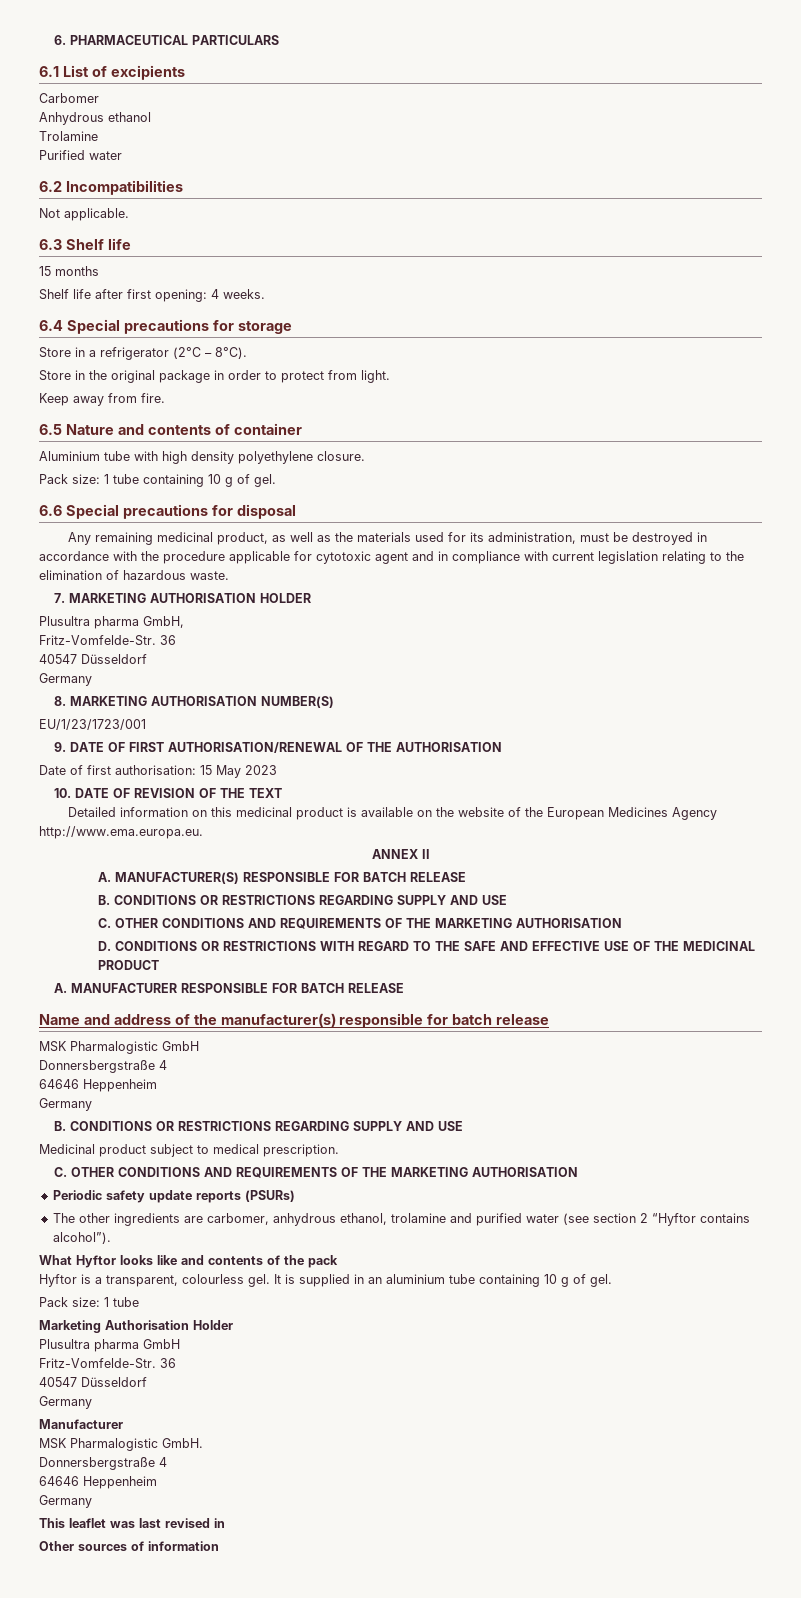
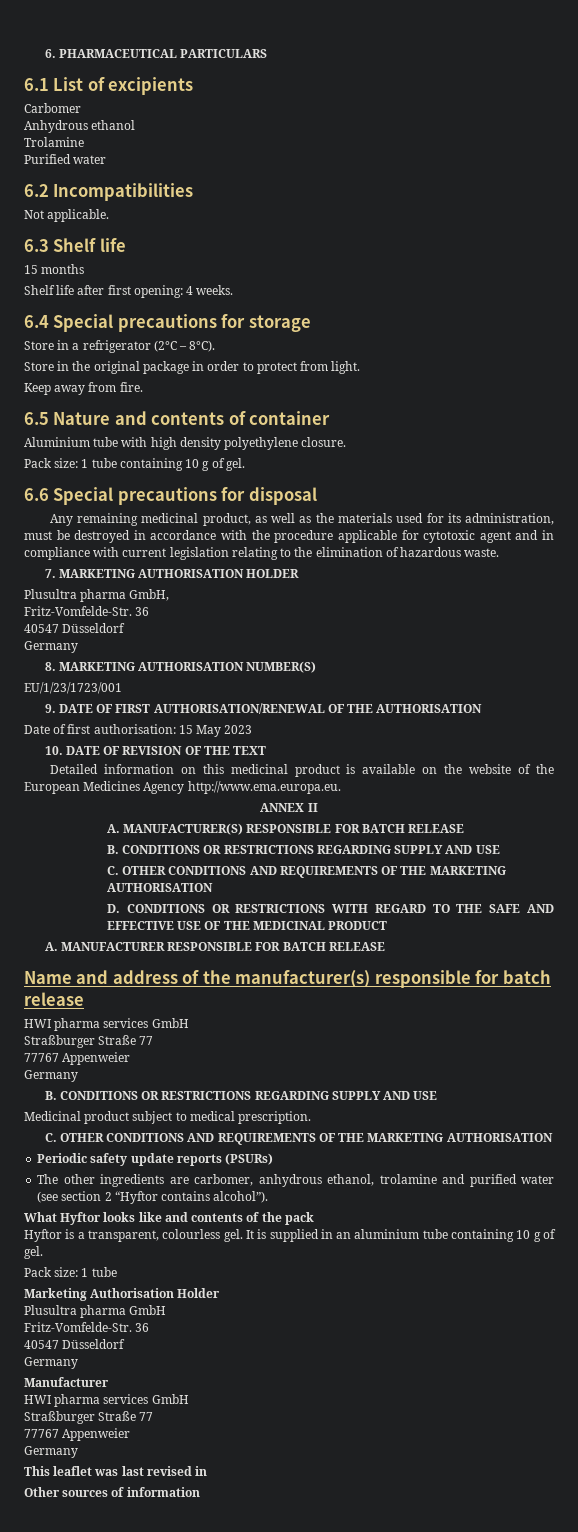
  Name and address of the manufacturer(s) responsible for batch release
- MSK Pharmalogistic GmbH
- Donnersbergstraße 4
- 64646 Heppenheim
+ HWI pharma services GmbH
+ Straßburger Straße 77
+ 77767 Appenweier
  Manufacturer
- MSK Pharmalogistic GmbH.
- Donnersbergstraße 4
- 64646 Heppenheim
+ HWI pharma services GmbH
+ Straßburger Straße 77
+ 77767 Appenweier

